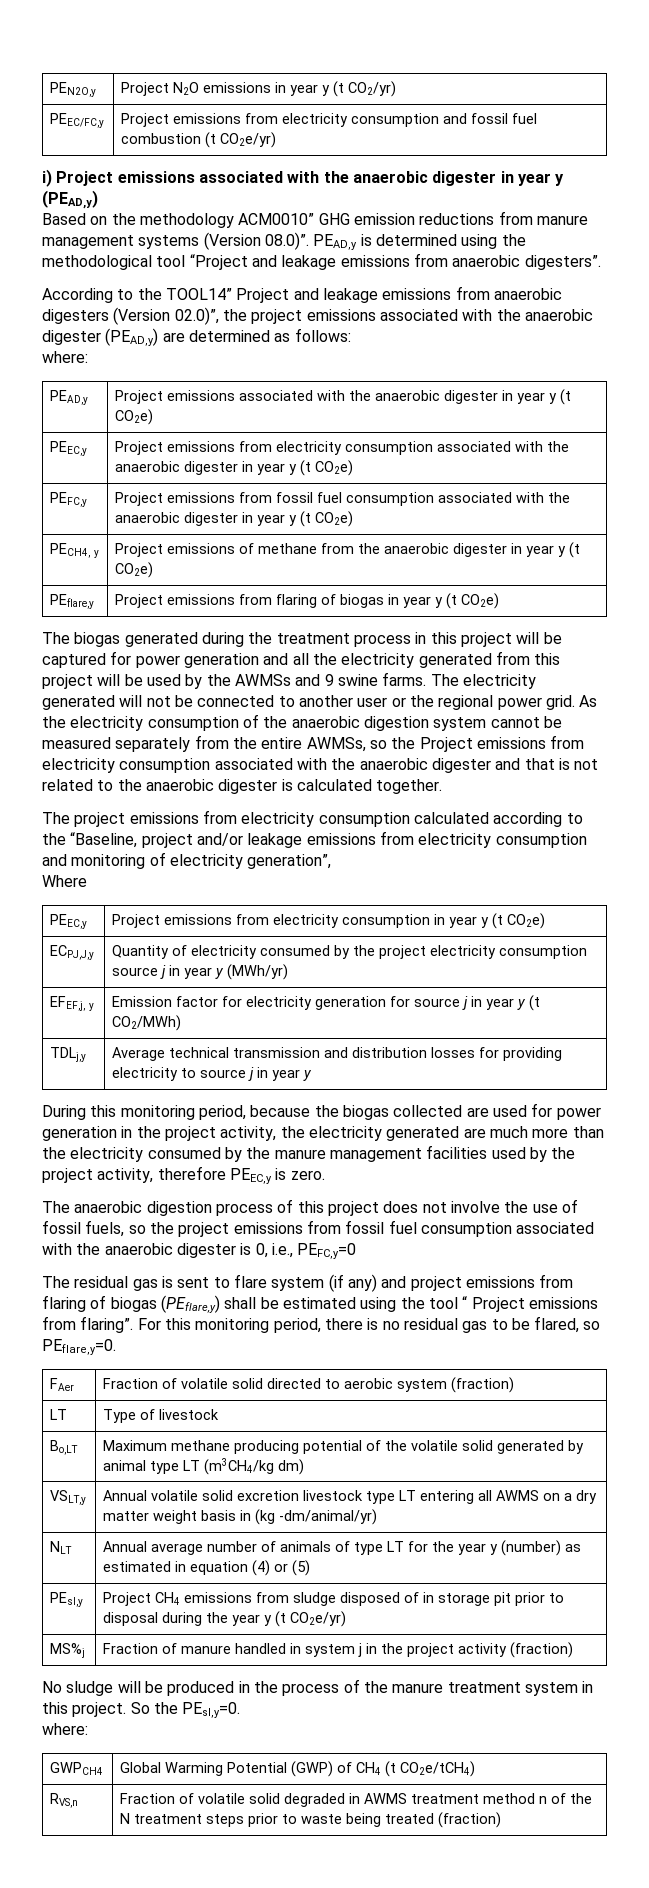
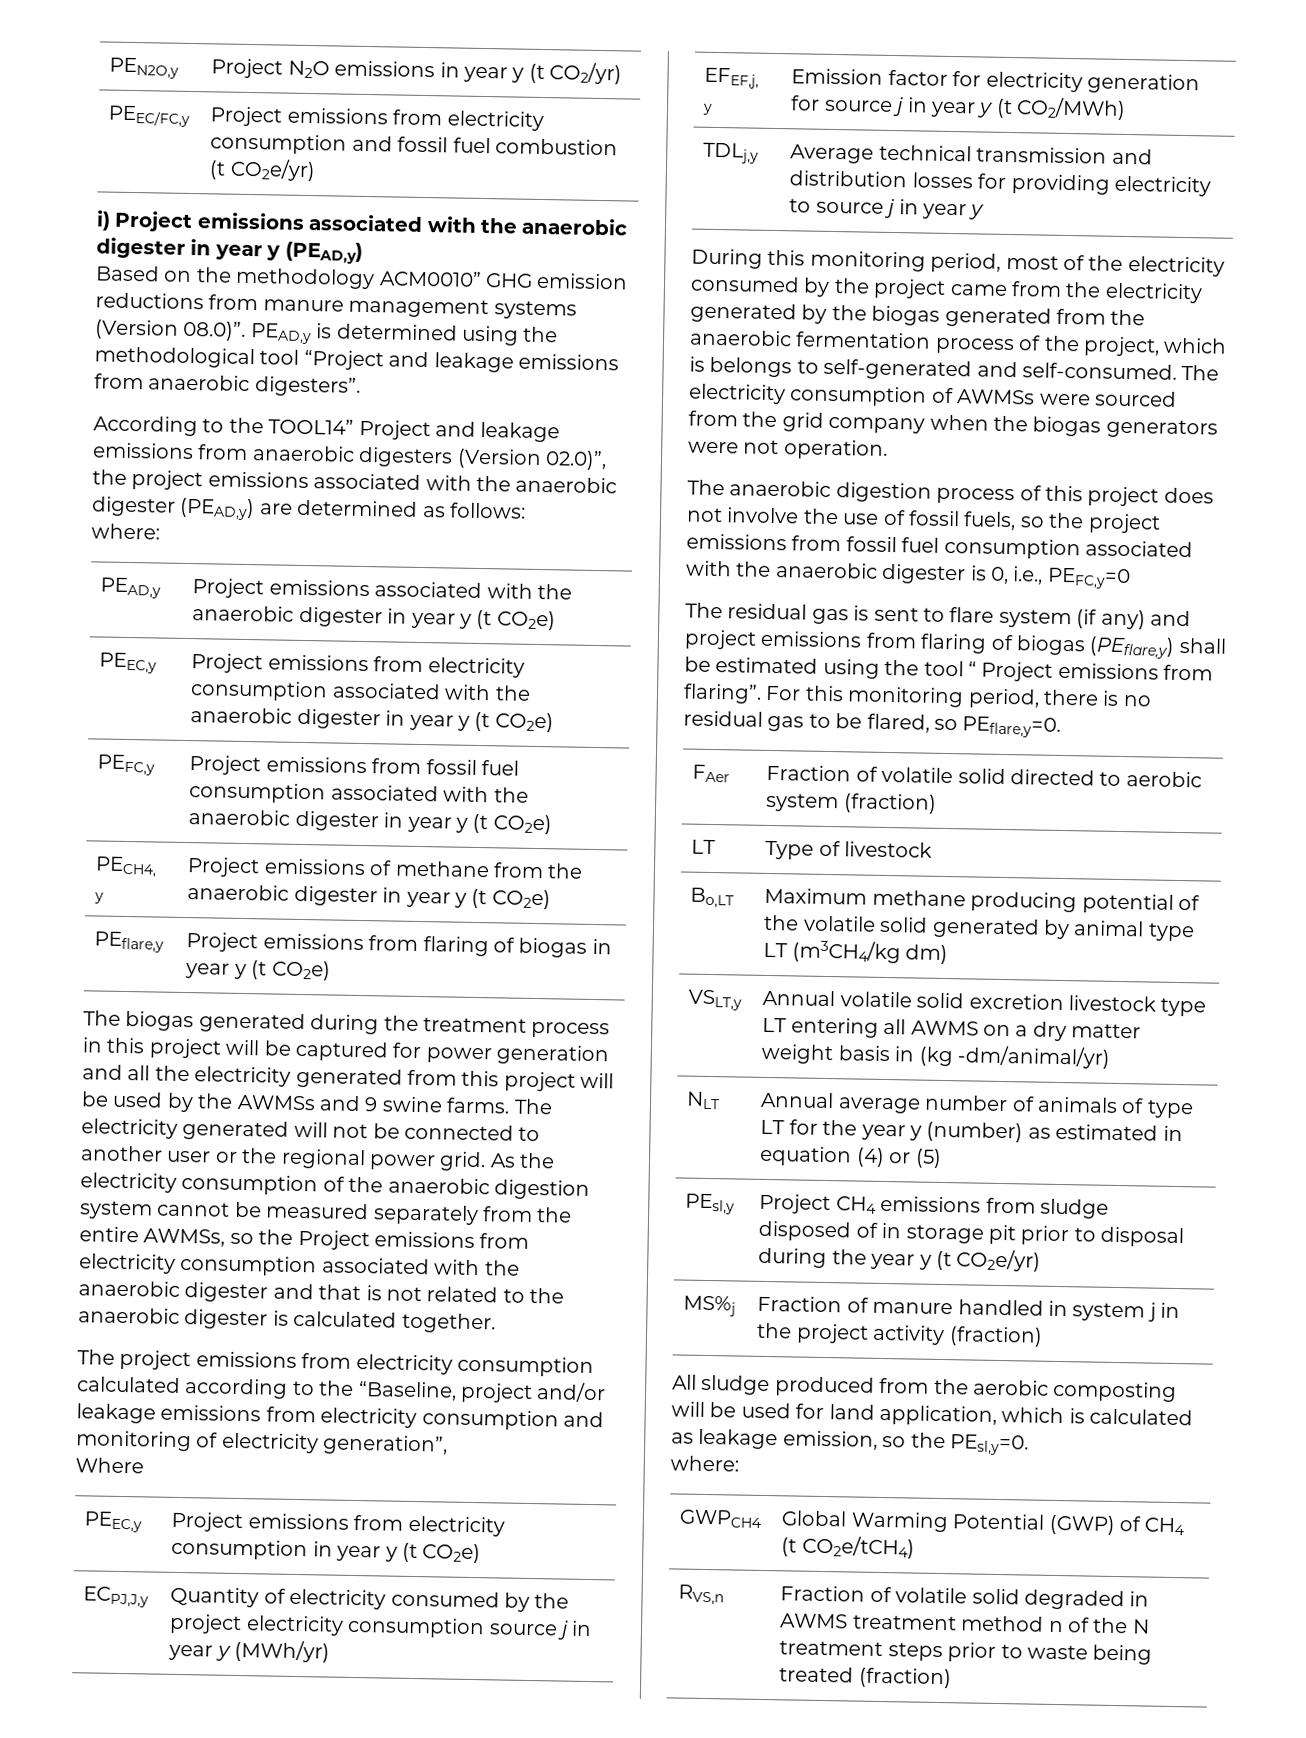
- During this monitoring period, because the biogas collected are used for power generation in the project activity, the electricity generated are much more than the electricity consumed by the manure management facilities used by the project activity, therefore PEEC,y is zero.
+ During this monitoring period, most of the electricity consumed by the project came from the electricity generated by the biogas generated from the anaerobic fermentation process of the project, which is belongs to self-generated and self-consumed. The electricity consumption of AWMSs were sourced from the grid company when the biogas generators were not operation.
- No sludge will be produced in the process of the manure treatment system in this project. So the PEsl,y=0.
+ All sludge produced from the aerobic composting will be used for land application, which is calculated as leakage emission, so the PEsl,y=0.

